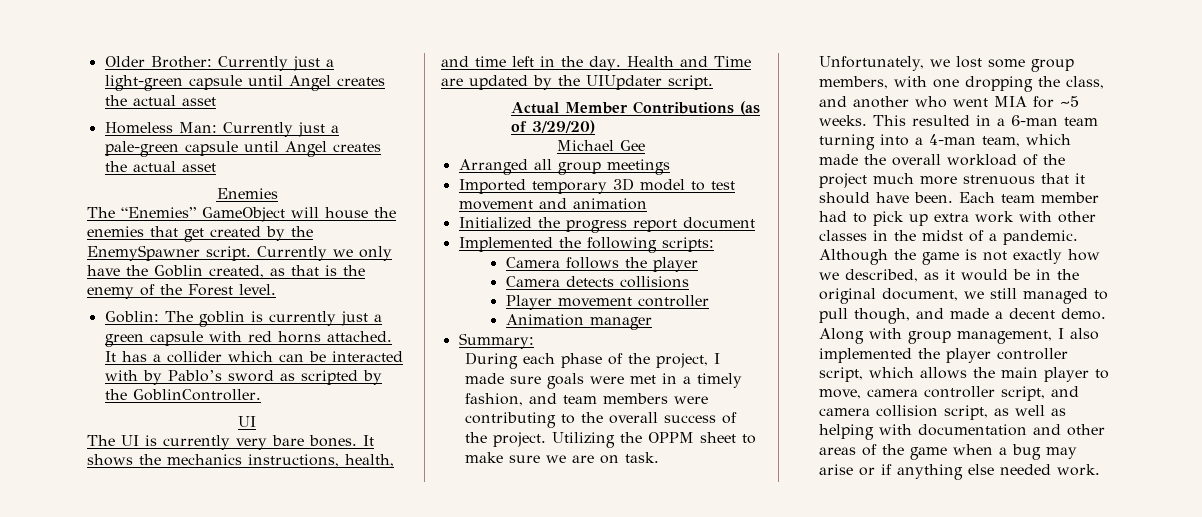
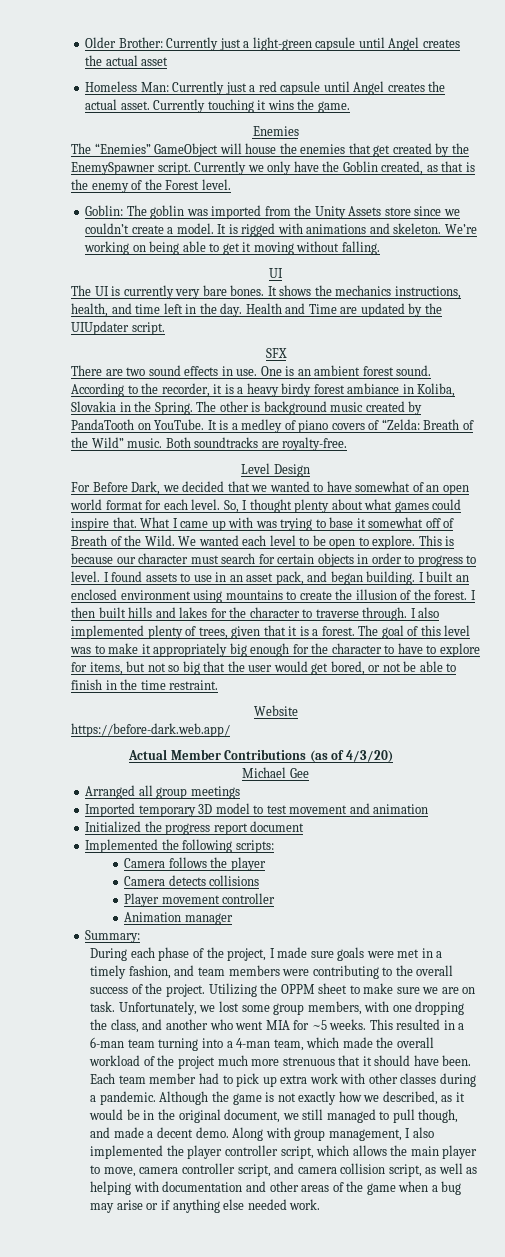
- Homeless Man: Currently just a pale-green capsule until Angel creates the actual asset
+ Homeless Man: Currently just a red capsule until Angel creates the actual asset. Currently touching it wins the game.
- Goblin: The goblin is currently just a green capsule with red horns attached. It has a collider which can be interacted with by Pablo’s sword as scripted by the GoblinController.
+ Goblin: The goblin was imported from the Unity Assets store since we couldn’t create a model. It is rigged with animations and skeleton. We’re working on being able to get it moving without falling.
+ SFX
+ There are two sound effects in use. One is an ambient forest sound. According to the recorder, it is a heavy birdy forest ambiance in Koliba, Slovakia in the Spring. The other is background music created by PandaTooth on YouTube. It is a medley of piano covers of “Zelda: Breath of the Wild” music. Both soundtracks are royalty-free.
+ Level Design
+ For Before Dark, we decided that we wanted to have somewhat of an open world format for each level. So, I thought plenty about what games could inspire that. What I came up with was trying to base it somewhat off of Breath of the Wild. We wanted each level to be open to explore. This is because our character must search for certain objects in order to progress to level. I found assets to use in an asset pack, and began building. I built an enclosed environment using mountains to create the illusion of the forest. I then built hills and lakes for the character to traverse through. I also implemented plenty of trees, given that it is a forest. The goal of this level was to make it appropriately big enough for the character to have to explore for items, but not so big that the user would get bored, or not be able to finish in the time restraint.
+ Website
+ https://before-dark.web.app/
- Actual Member Contributions (as of 3/29/20)
+ Actual Member Contributions (as of 4/3/20)
- Each team member had to pick up extra work with other classes in the midst of a pandemic.
+ Each team member had to pick up extra work with other classes during a pandemic.

